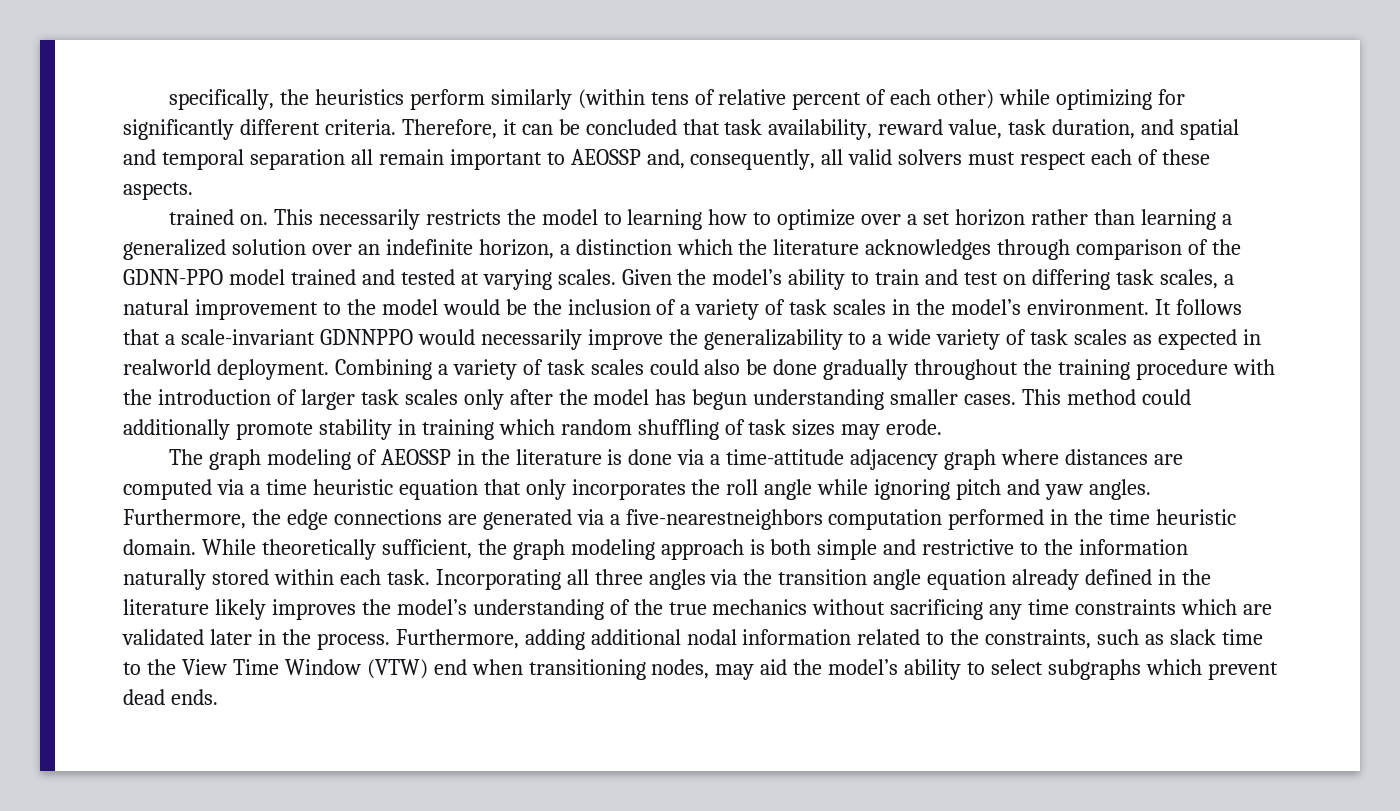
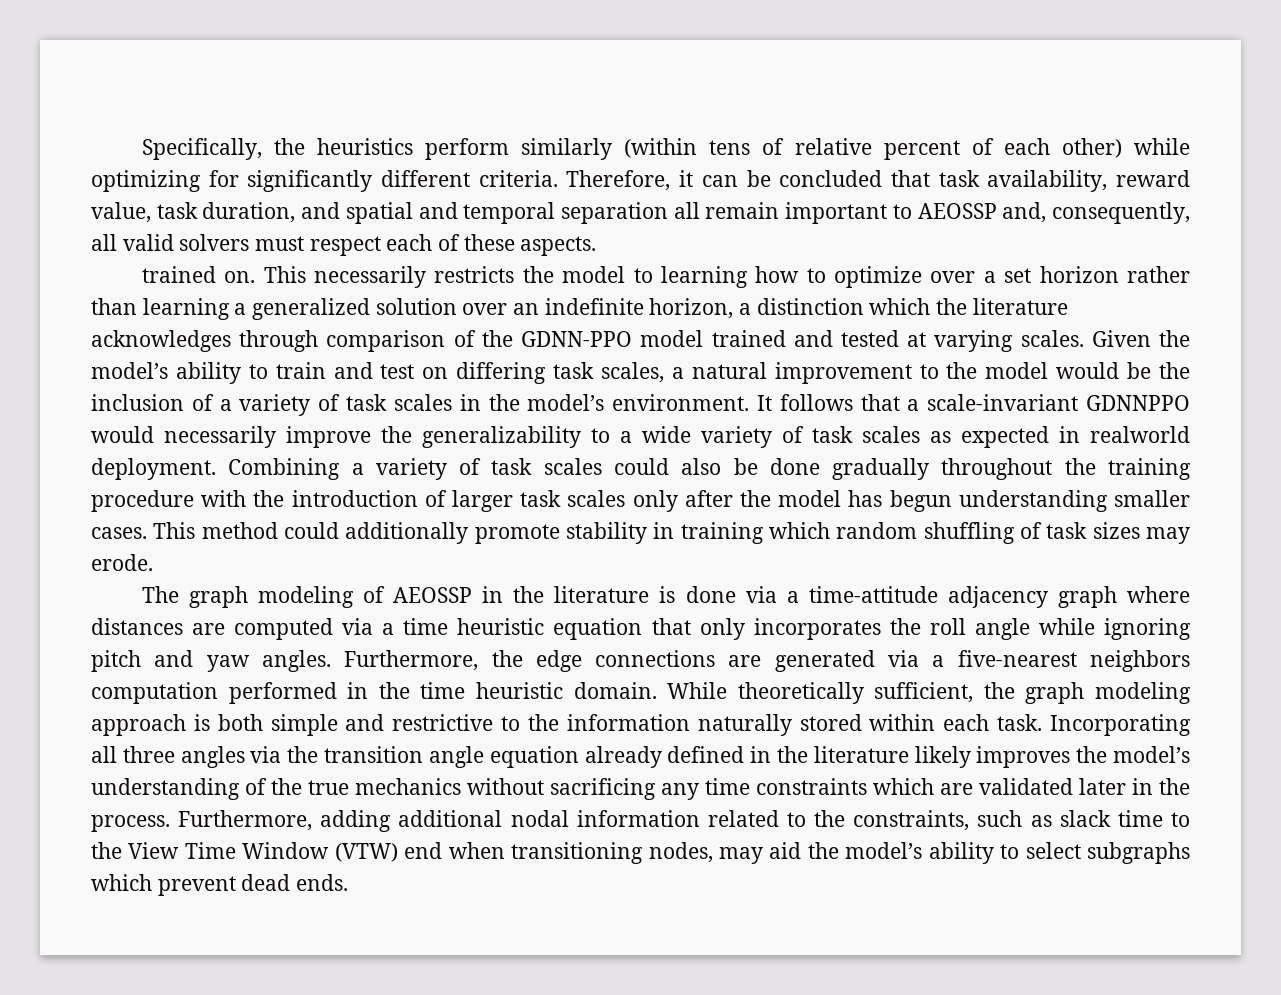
- specifically, the heuristics perform similarly (within tens of relative percent of each other) while optimizing for significantly different criteria.
+ Specifically, the heuristics perform similarly (within tens of relative percent of each other) while optimizing for significantly different criteria.
- Furthermore, the edge connections are generated via a five-nearestneighbors computation performed in the time heuristic domain.
+ Furthermore, the edge connections are generated via a five-nearest neighbors computation performed in the time heuristic domain.

